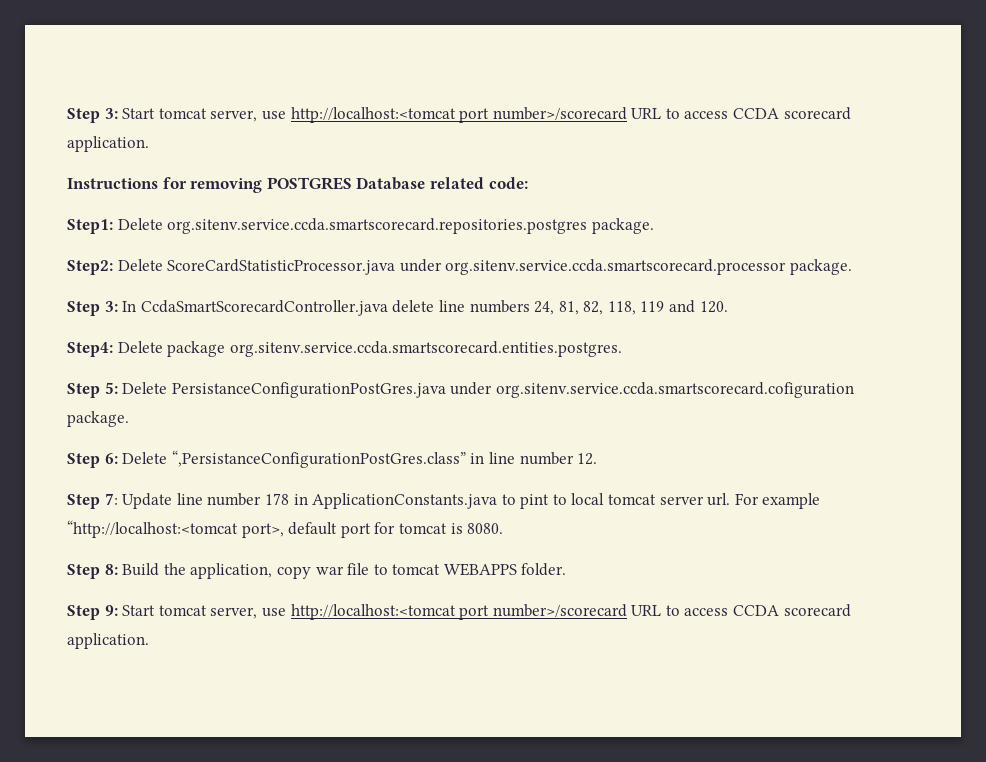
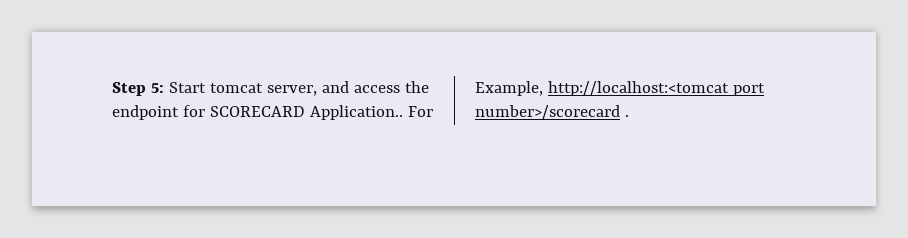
- Step 3: Start tomcat server, use http://localhost:<tomcat port number>/scorecard URL to access CCDA scorecard application.
- Instructions for removing POSTGRES Database related code:
- Step1: Delete org.sitenv.service.ccda.smartscorecard.repositories.postgres package.
- Step2: Delete ScoreCardStatisticProcessor.java under org.sitenv.service.ccda.smartscorecard.processor package.
- Step 3: In CcdaSmartScorecardController.java delete line numbers 24, 81, 82, 118, 119 and 120.
- Step4: Delete package org.sitenv.service.ccda.smartscorecard.entities.postgres.
- Step 5: Delete PersistanceConfigurationPostGres.java under org.sitenv.service.ccda.smartscorecard.cofiguration package.
- Step 6: Delete “,PersistanceConfigurationPostGres.class” in line number 12.
- Step 7: Update line number 178 in ApplicationConstants.java to pint to local tomcat server url. For example “http://localhost:<tomcat port>, default port for tomcat is 8080.
- Step 8: Build the application, copy war file to tomcat WEBAPPS folder.
- Step 9: Start tomcat server, use http://localhost:<tomcat port number>/scorecard URL to access CCDA scorecard application.
+ Step 5: Start tomcat server, and access the endpoint for SCORECARD Application.. For Example, http://localhost:<tomcat port number>/scorecard .

